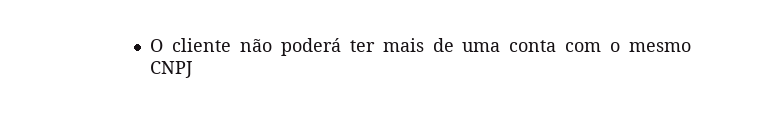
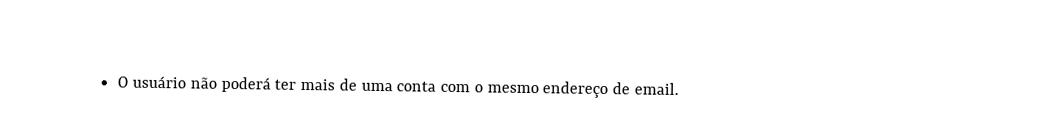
- O cliente não poderá ter mais de uma conta com o mesmo CNPJ
+ O usuário não poderá ter mais de uma conta com o mesmo endereço de email.

